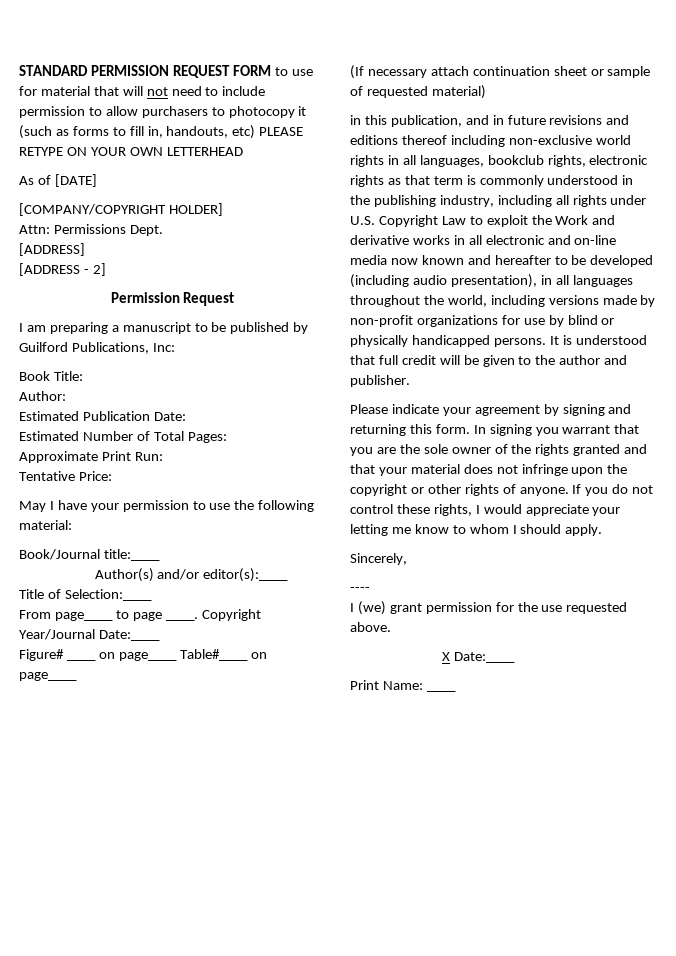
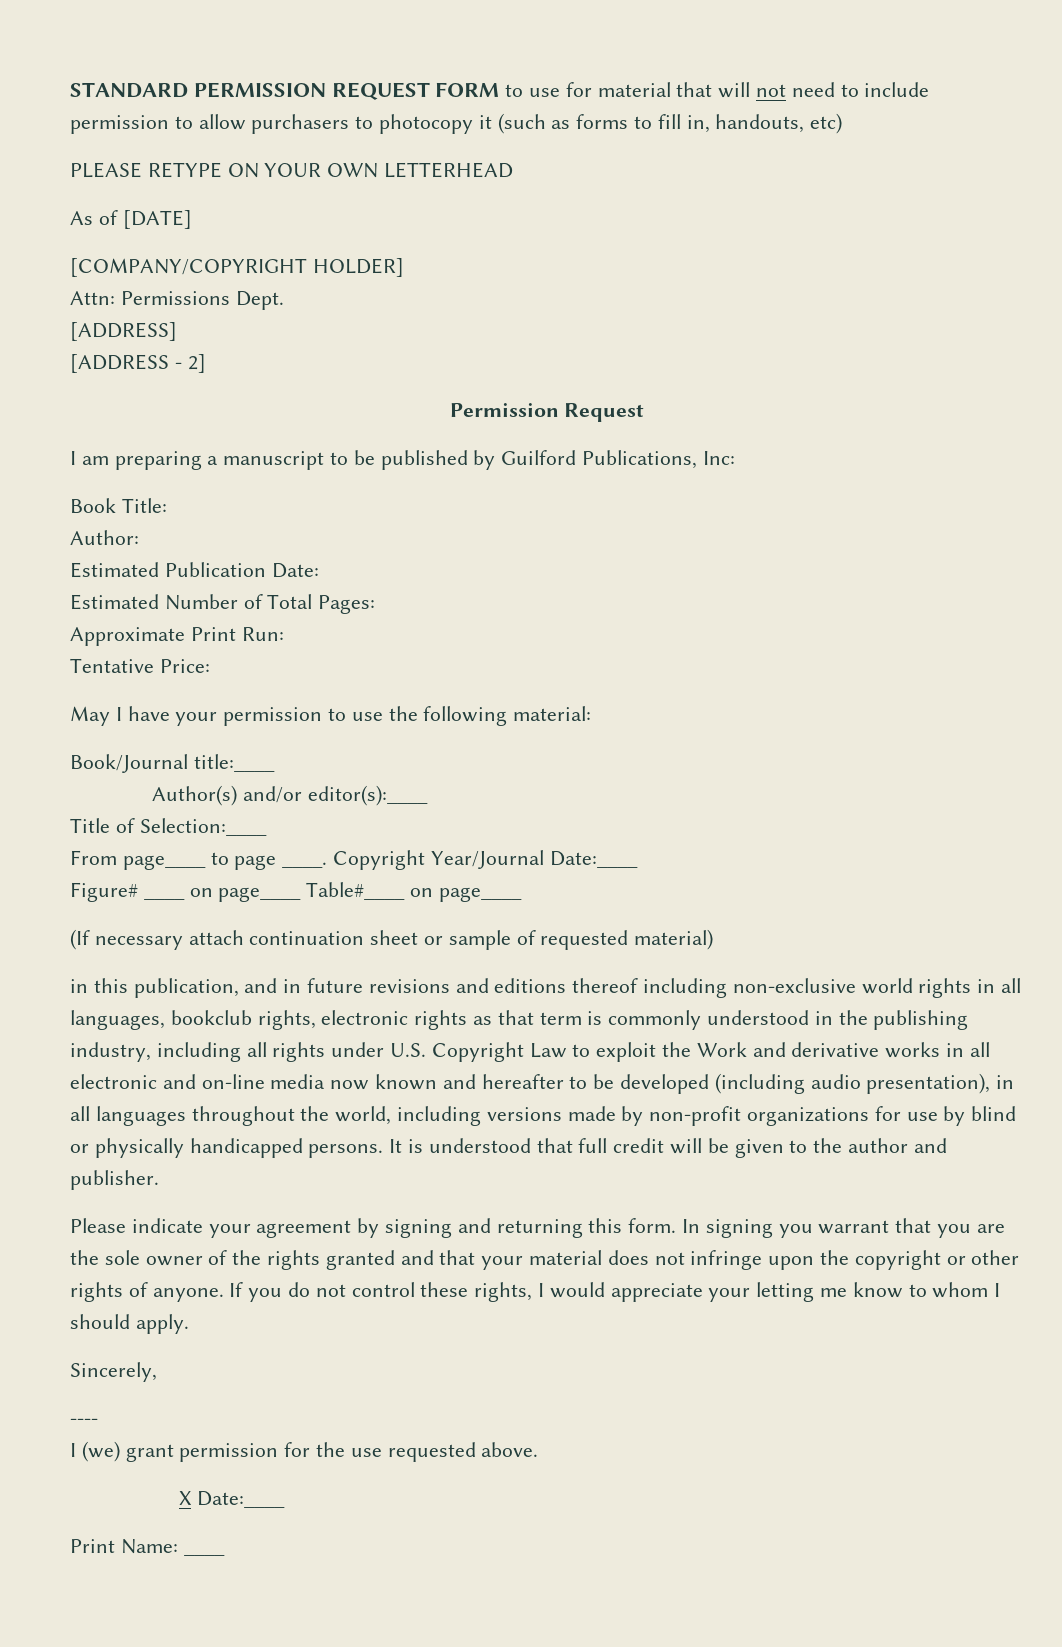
- STANDARD PERMISSION REQUEST FORM to use for material that will not need to include permission to allow purchasers to photocopy it (such as forms to fill in, handouts, etc) PLEASE RETYPE ON YOUR OWN LETTERHEAD
+ STANDARD PERMISSION REQUEST FORM to use for material that will not need to include permission to allow purchasers to photocopy it (such as forms to fill in, handouts, etc)
+ PLEASE RETYPE ON YOUR OWN LETTERHEAD

